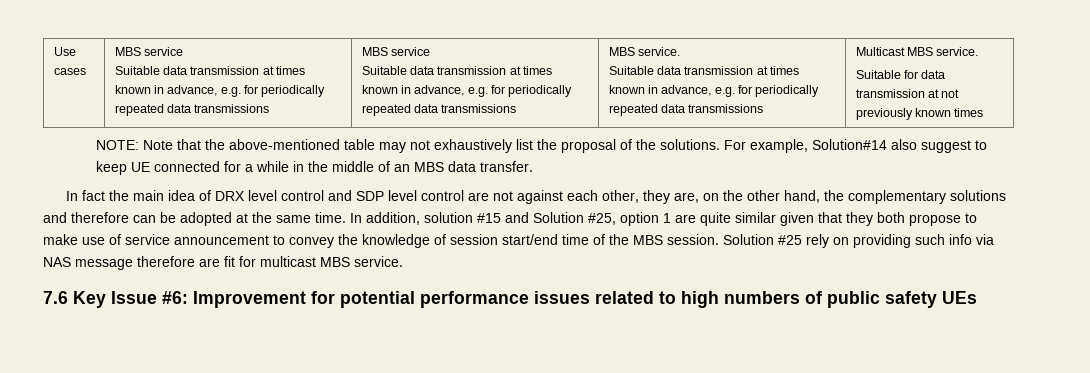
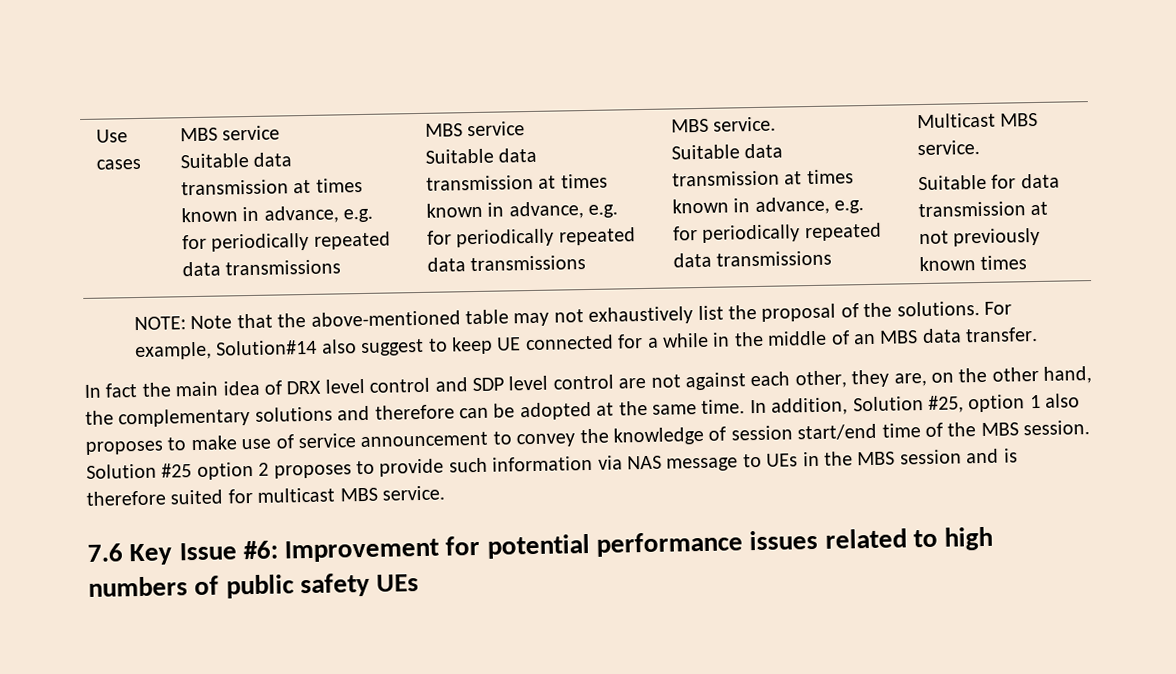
- In addition, solution #15 and Solution #25, option 1 are quite similar given that they both propose to make use of service announcement to convey the knowledge of session start/end time of the MBS session.
+ In addition, Solution #25, option 1 also proposes to make use of service announcement to convey the knowledge of session start/end time of the MBS session.
- Solution #25 rely on providing such info via NAS message therefore are fit for multicast MBS service.
+ Solution #25 option 2 proposes to provide such information via NAS message to UEs in the MBS session and is therefore suited for multicast MBS service.

